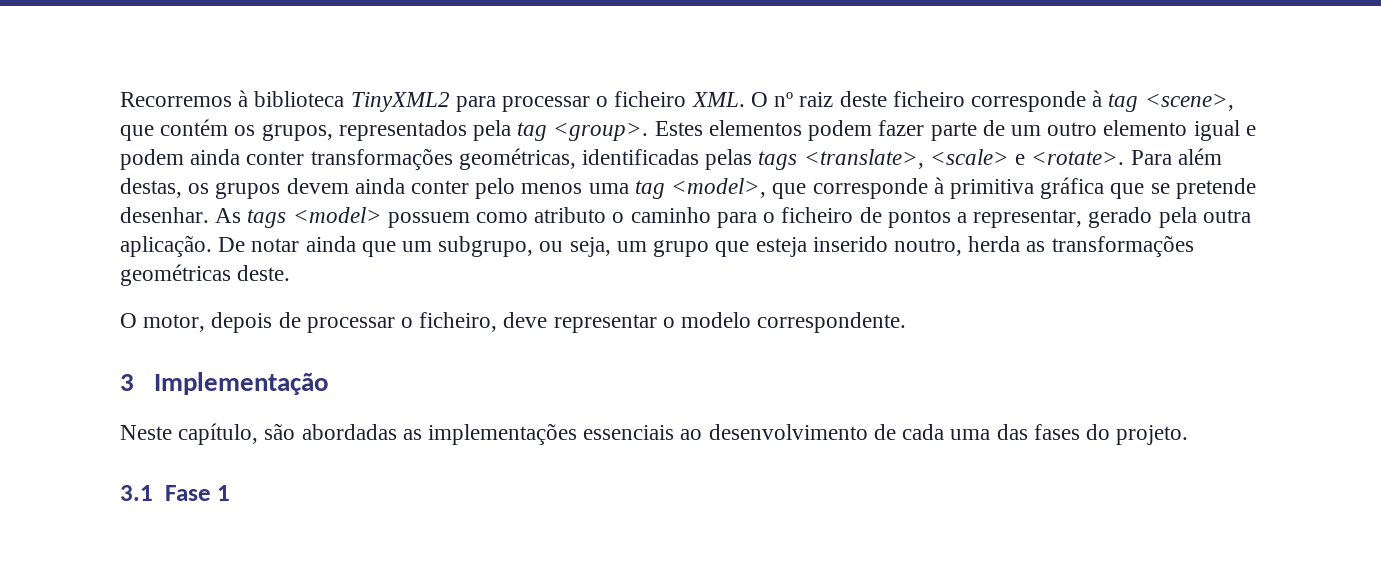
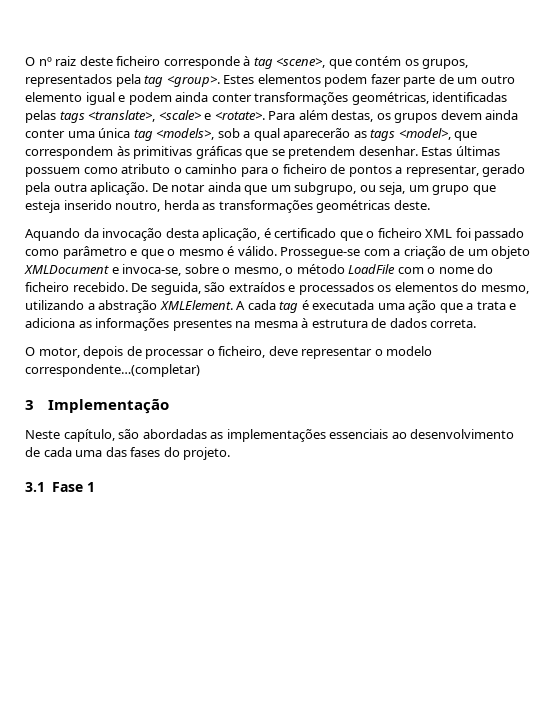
- Recorremos à biblioteca TinyXML2 para processar o ficheiro XML. O nº raiz deste ficheiro corresponde à tag <scene>, que contém os grupos, representados pela tag <group>.
+ O nº raiz deste ficheiro corresponde à tag <scene>, que contém os grupos, representados pela tag <group>.
- Para além destas, os grupos devem ainda conter pelo menos uma tag <model>, que corresponde à primitiva gráfica que se pretende desenhar. As tags <model> possuem como atributo o caminho para o ficheiro de pontos a representar, gerado pela outra aplicação.
+ Para além destas, os grupos devem ainda conter uma única tag <models>, sob a qual aparecerão as tags <model>, que correspondem às primitivas gráficas que se pretendem desenhar. Estas últimas possuem como atributo o caminho para o ficheiro de pontos a representar, gerado pela outra aplicação.
+ Aquando da invocação desta aplicação, é certificado que o ficheiro XML foi passado como parâmetro e que o mesmo é válido. Prossegue-se com a criação de um objeto XMLDocument e invoca-se, sobre o mesmo, o método LoadFile com o nome do ficheiro recebido. De seguida, são extraídos e processados os elementos do mesmo, utilizando a abstração XMLElement. A cada tag é executada uma ação que a trata e adiciona as informações presentes na mesma à estrutura de dados correta.
- O motor, depois de processar o ficheiro, deve representar o modelo correspondente.
+ O motor, depois de processar o ficheiro, deve representar o modelo correspondente…(completar)

